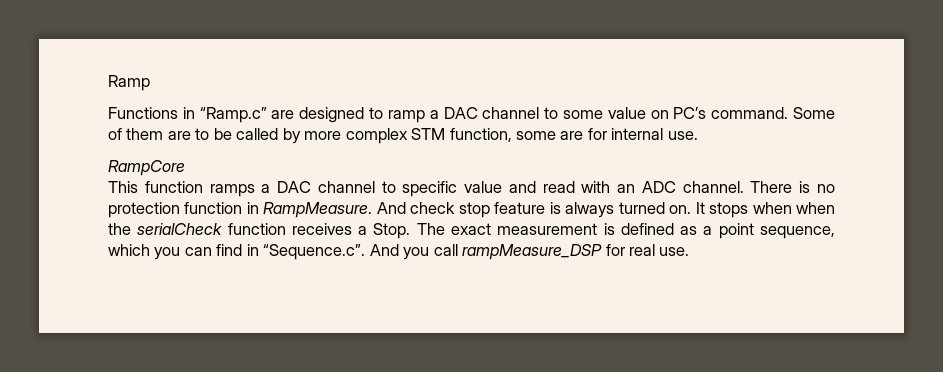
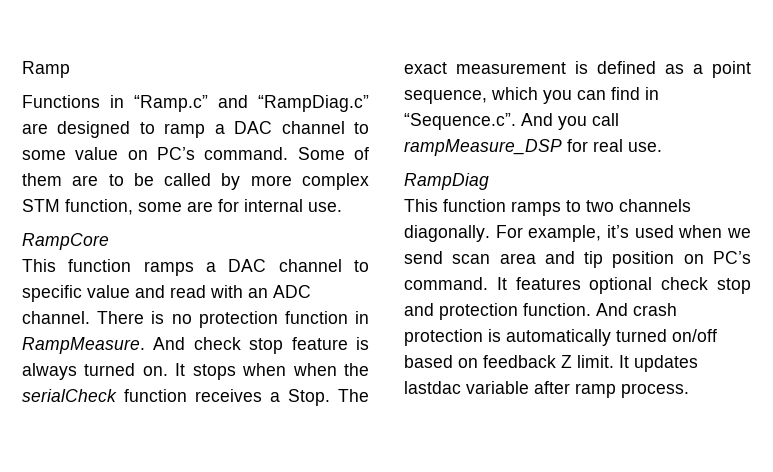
- Functions in “Ramp.c” are designed to ramp a DAC channel to some value on PC’s command.
+ Functions in “Ramp.c” and “RampDiag.c” are designed to ramp a DAC channel to some value on PC’s command.
+ RampDiag
+ This function ramps to two channels diagonally. For example, it’s used when we send scan area and tip position on PC’s command. It features optional check stop and protection function. And crash protection is automatically turned on/off based on feedback Z limit. It updates lastdac variable after ramp process.

